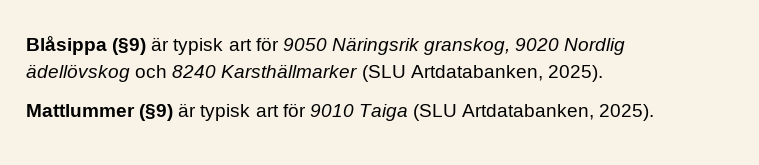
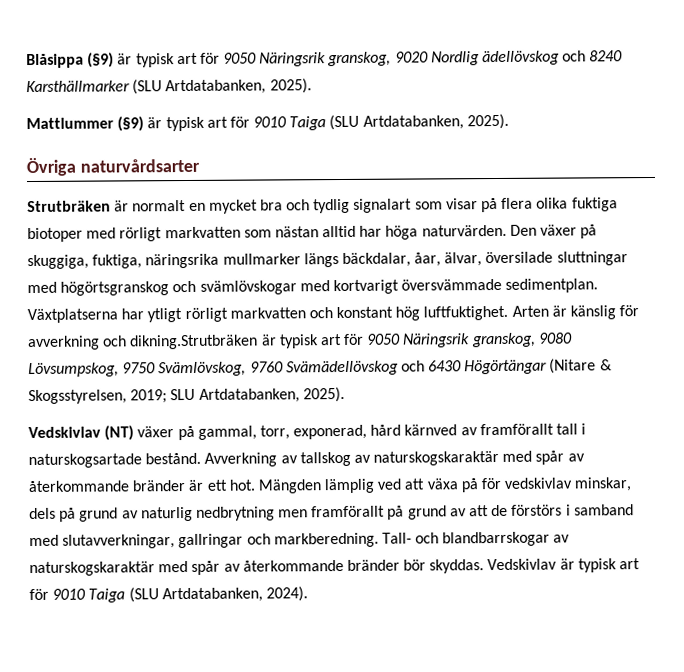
+ Övriga naturvårdsarter
+ Strutbräken är normalt en mycket bra och tydlig signalart som visar på flera olika fuktiga biotoper med rörligt markvatten som nästan alltid har höga naturvärden. Den växer på skuggiga, fuktiga, näringsrika mullmarker längs bäckdalar, åar, älvar, översilade sluttningar med högörtsgranskog och svämlövskogar med kortvarigt översvämmade sedimentplan. Växtplatserna har ytligt rörligt markvatten och konstant hög luftfuktighet. Arten är känslig för avverkning och dikning.Strutbräken är typisk art för 9050 Näringsrik granskog, 9080 Lövsumpskog, 9750 Svämlövskog, 9760 Svämädellövskog och 6430 Högörtängar (Nitare & Skogsstyrelsen, 2019; SLU Artdatabanken, 2025).
+ Vedskivlav (NT) växer på gammal, torr, exponerad, hård kärnved av framförallt tall i naturskogsartade bestånd. Avverkning av tallskog av naturskogskaraktär med spår av återkommande bränder är ett hot. Mängden lämplig ved att växa på för vedskivlav minskar, dels på grund av naturlig nedbrytning men framförallt på grund av att de förstörs i samband med slutavverkningar, gallringar och markberedning. Tall- och blandbarrskogar av naturskogskaraktär med spår av återkommande bränder bör skyddas. Vedskivlav är typisk art för 9010 Taiga (SLU Artdatabanken, 2024).

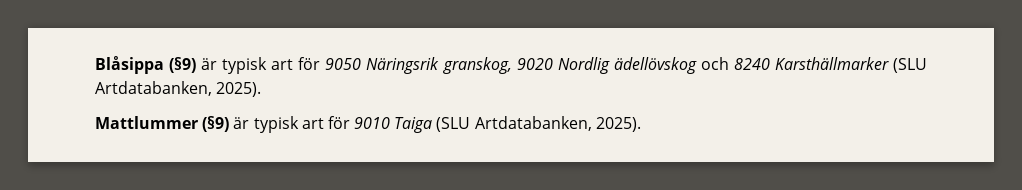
- Övriga naturvårdsarter
- Strutbräken är normalt en mycket bra och tydlig signalart som visar på flera olika fuktiga biotoper med rörligt markvatten som nästan alltid har höga naturvärden. Den växer på skuggiga, fuktiga, näringsrika mullmarker längs bäckdalar, åar, älvar, översilade sluttningar med högörtsgranskog och svämlövskogar med kortvarigt översvämmade sedimentplan. Växtplatserna har ytligt rörligt markvatten och konstant hög luftfuktighet. Arten är känslig för avverkning och dikning.Strutbräken är typisk art för 9050 Näringsrik granskog, 9080 Lövsumpskog, 9750 Svämlövskog, 9760 Svämädellövskog och 6430 Högörtängar (Nitare & Skogsstyrelsen, 2019; SLU Artdatabanken, 2025).
- Vedskivlav (NT) växer på gammal, torr, exponerad, hård kärnved av framförallt tall i naturskogsartade bestånd. Avverkning av tallskog av naturskogskaraktär med spår av återkommande bränder är ett hot. Mängden lämplig ved att växa på för vedskivlav minskar, dels på grund av naturlig nedbrytning men framförallt på grund av att de förstörs i samband med slutavverkningar, gallringar och markberedning. Tall- och blandbarrskogar av naturskogskaraktär med spår av återkommande bränder bör skyddas. Vedskivlav är typisk art för 9010 Taiga (SLU Artdatabanken, 2024).

